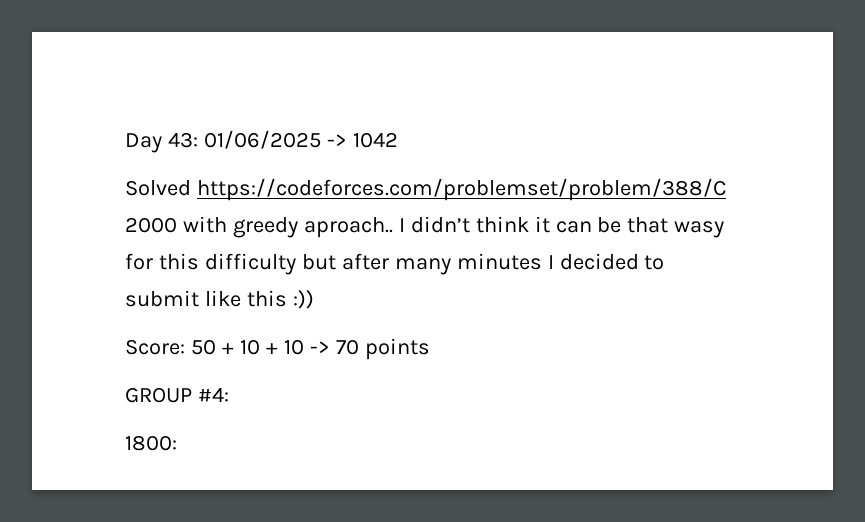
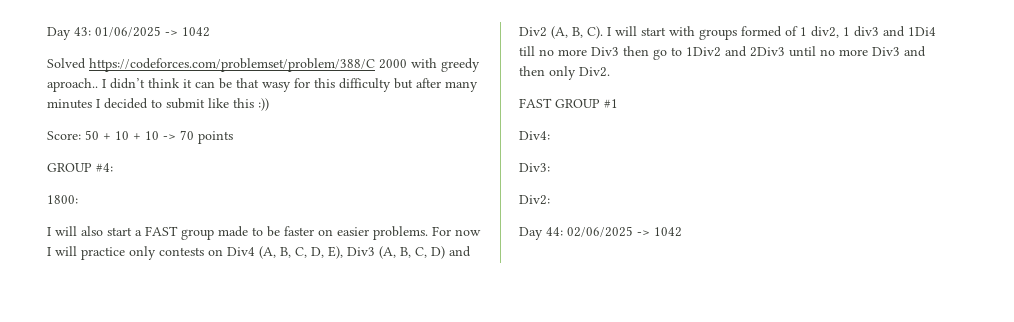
+ I will also start a FAST group made to be faster on easier problems. For now I will practice only contests on Div4 (A, B, C, D, E), Div3 (A, B, C, D) and Div2 (A, B, C). I will start with groups formed of 1 div2, 1 div3 and 1Di4 till no more Div3 then go to 1Div2 and 2Div3 until no more Div3 and then only Div2.
+ FAST GROUP #1
+ Div4:
+ Div3:
+ Div2:
+ Day 44: 02/06/2025 -> 1042

